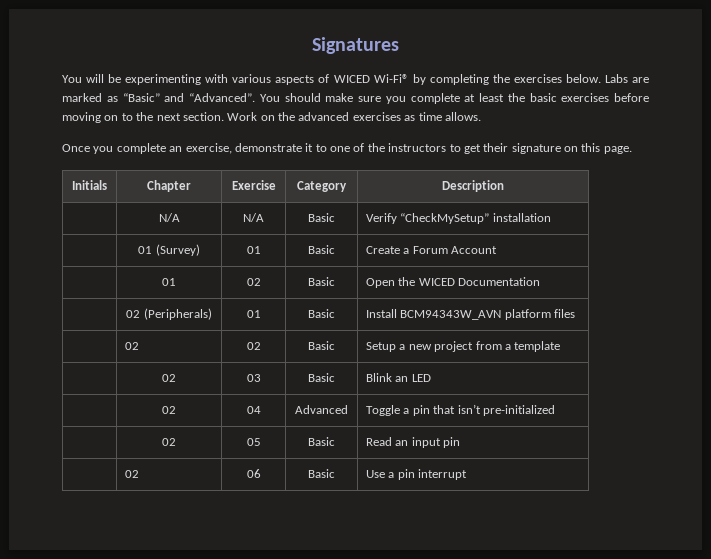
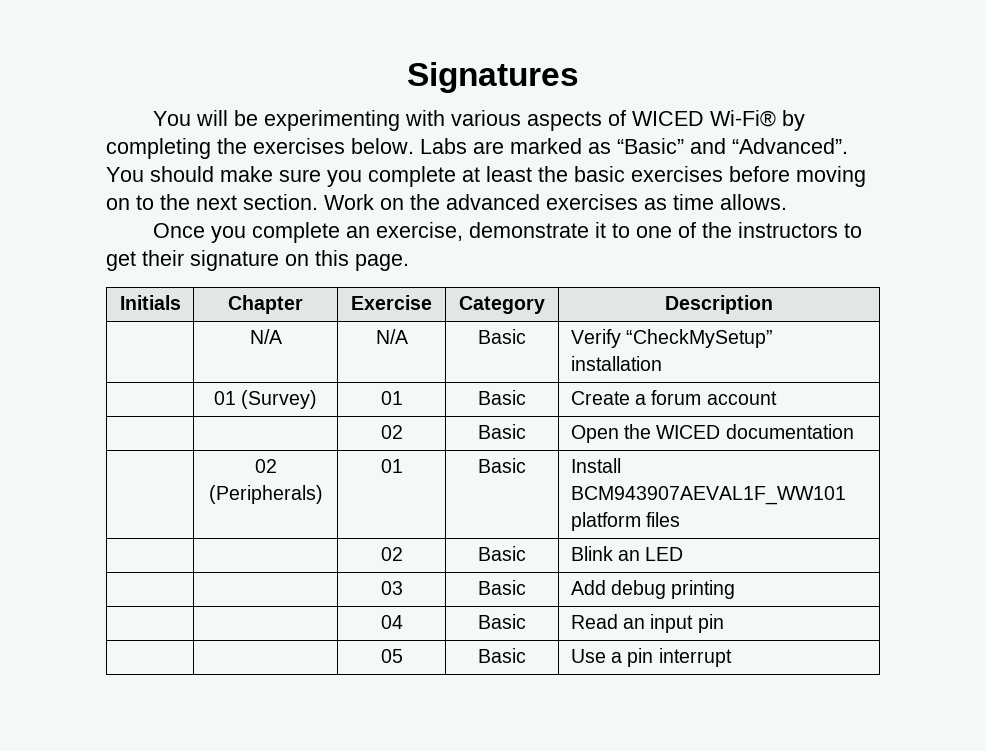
- | 01 (Survey) | 01 | Basic | Create a Forum Account
- | 01 | 02 | Basic | Open the WICED Documentation
+ | 01 (Survey) | 01 | Basic | Create a forum account
+ | | 02 | Basic | Open the WICED documentation
- | 02 (Peripherals) | 01 | Basic | Install BCM94343W_AVN platform files
+ | 02 (Peripherals) | 01 | Basic | Install BCM943907AEVAL1F_WW101 platform files
- | 02 | 02 | Basic | Setup a new project from a template
- | 02 | 03 | Basic | Blink an LED
- | 02 | 04 | Advanced | Toggle a pin that isn’t pre-initialized
- | 02 | 05 | Basic | Read an input pin
+ | | 02 | Basic | Blink an LED
+ | | 03 | Basic | Add debug printing
+ | | 04 | Basic | Read an input pin
- | 02 | 06 | Basic | Use a pin interrupt
+ | | 05 | Basic | Use a pin interrupt

